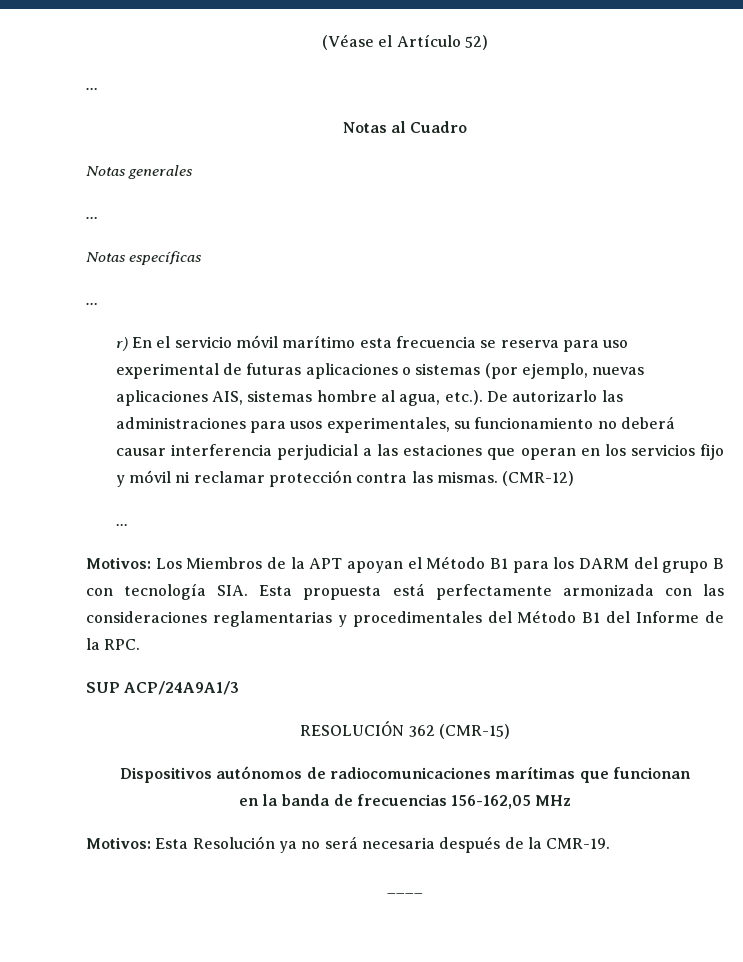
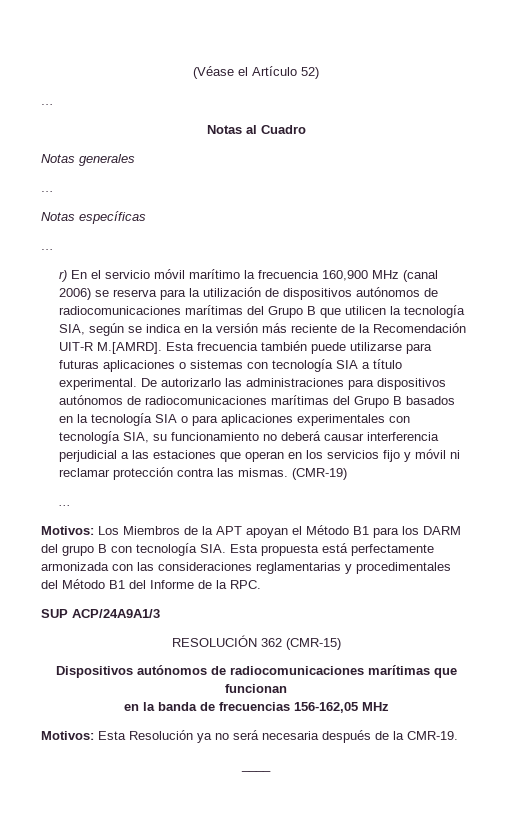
- r) En el servicio móvil marítimo esta frecuencia se reserva para uso experimental de futuras aplicaciones o sistemas (por ejemplo, nuevas aplicaciones AIS, sistemas hombre al agua, etc.). De autorizarlo las administraciones para usos experimentales, su funcionamiento no deberá causar interferencia perjudicial a las estaciones que operan en los servicios fijo y móvil ni reclamar protección contra las mismas.
+ r) En el servicio móvil marítimo la frecuencia 160,900 MHz (canal 2006) se reserva para la utilización de dispositivos autónomos de radiocomunicaciones marítimas del Grupo B que utilicen la tecnología SIA, según se indica en la versión más reciente de la Recomendación UIT-R M.[AMRD]. Esta frecuencia también puede utilizarse para futuras aplicaciones o sistemas con tecnología SIA a título experimental. De autorizarlo las administraciones para dispositivos autónomos de radiocomunicaciones marítimas del Grupo B basados en la tecnología SIA o para aplicaciones experimentales con tecnología SIA, su funcionamiento no deberá causar interferencia perjudicial a las estaciones que operan en los servicios fijo y móvil ni reclamar protección contra las mismas.
- (CMR-12)
+ (CMR-19)

